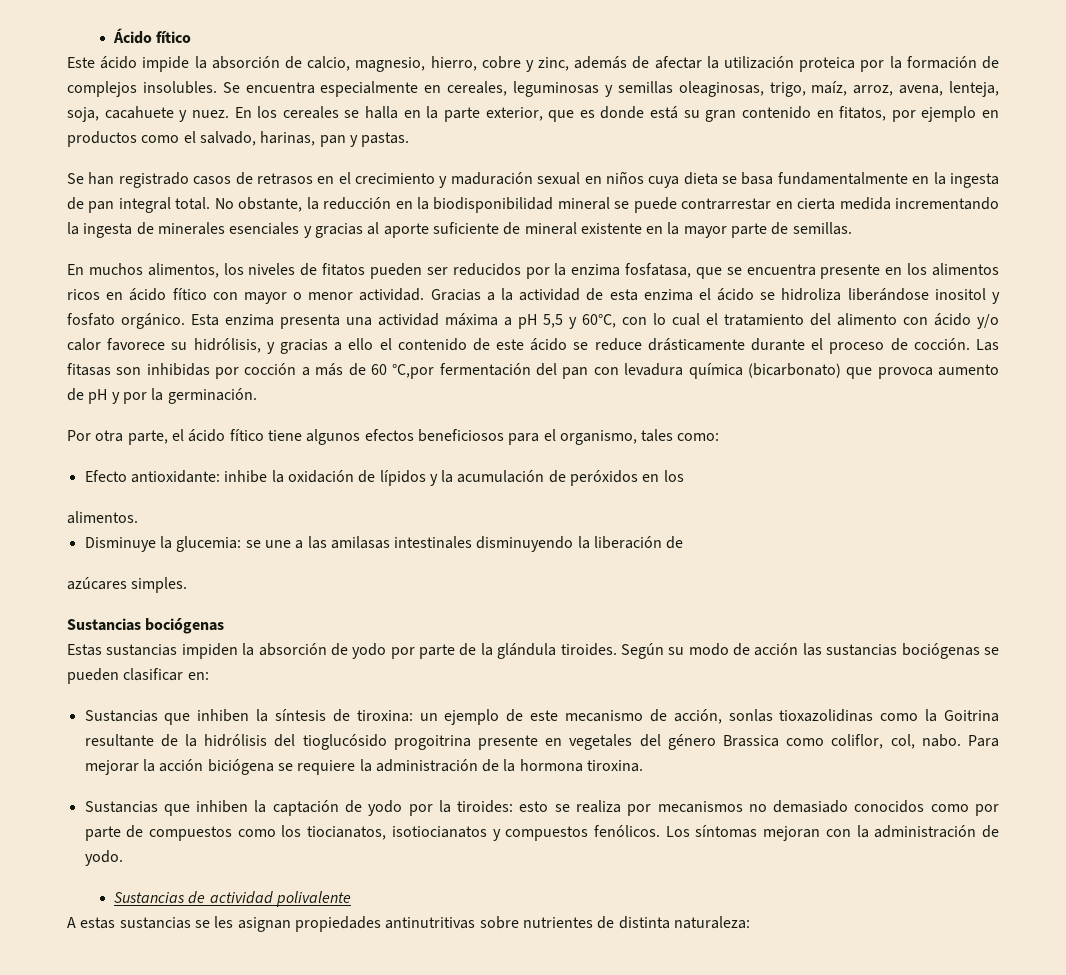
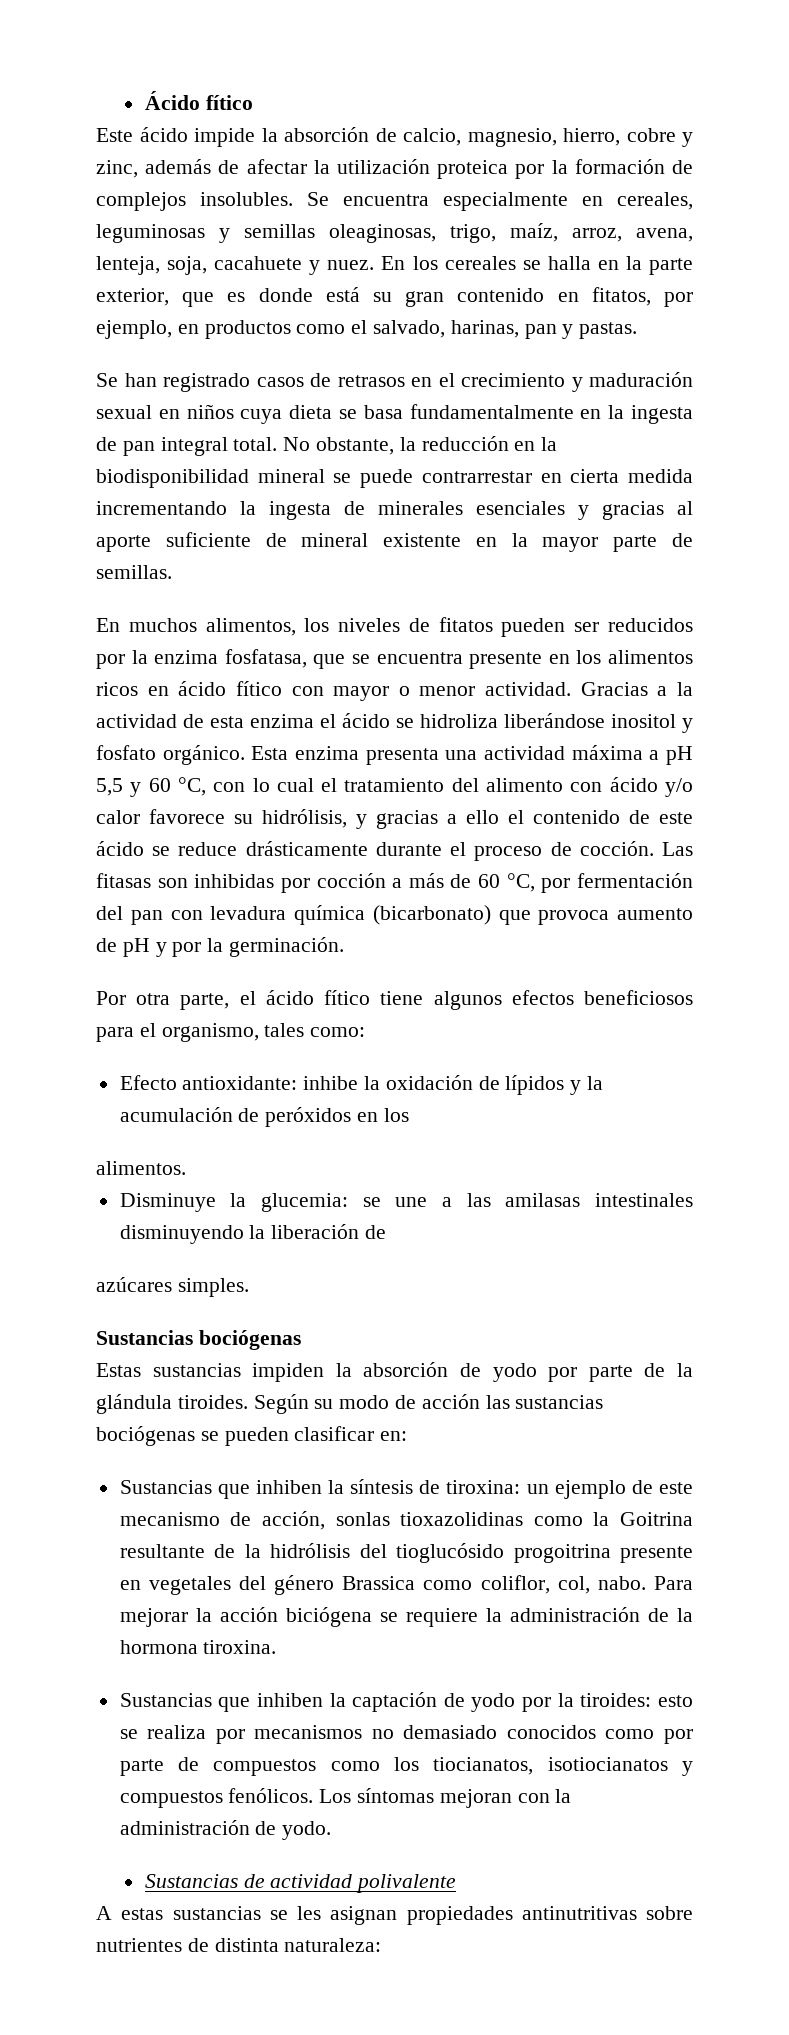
- En los cereales se halla en la parte exterior, que es donde está su gran contenido en fitatos, por ejemplo en productos como el salvado, harinas, pan y pastas.
+ En los cereales se halla en la parte exterior, que es donde está su gran contenido en fitatos, por ejemplo, en productos como el salvado, harinas, pan y pastas.
- Esta enzima presenta una actividad máxima a pH 5,5 y 60°C, con lo cual el tratamiento del alimento con ácido y/o calor favorece su hidrólisis, y gracias a ello el contenido de este ácido se reduce drásticamente durante el proceso de cocción.
+ Esta enzima presenta una actividad máxima a pH 5,5 y 60 °C, con lo cual el tratamiento del alimento con ácido y/o calor favorece su hidrólisis, y gracias a ello el contenido de este ácido se reduce drásticamente durante el proceso de cocción.
- Las fitasas son inhibidas por cocción a más de 60 °C,por fermentación del pan con levadura química (bicarbonato) que provoca aumento de pH y por la germinación.
+ Las fitasas son inhibidas por cocción a más de 60 °C, por fermentación del pan con levadura química (bicarbonato) que provoca aumento de pH y por la germinación.

